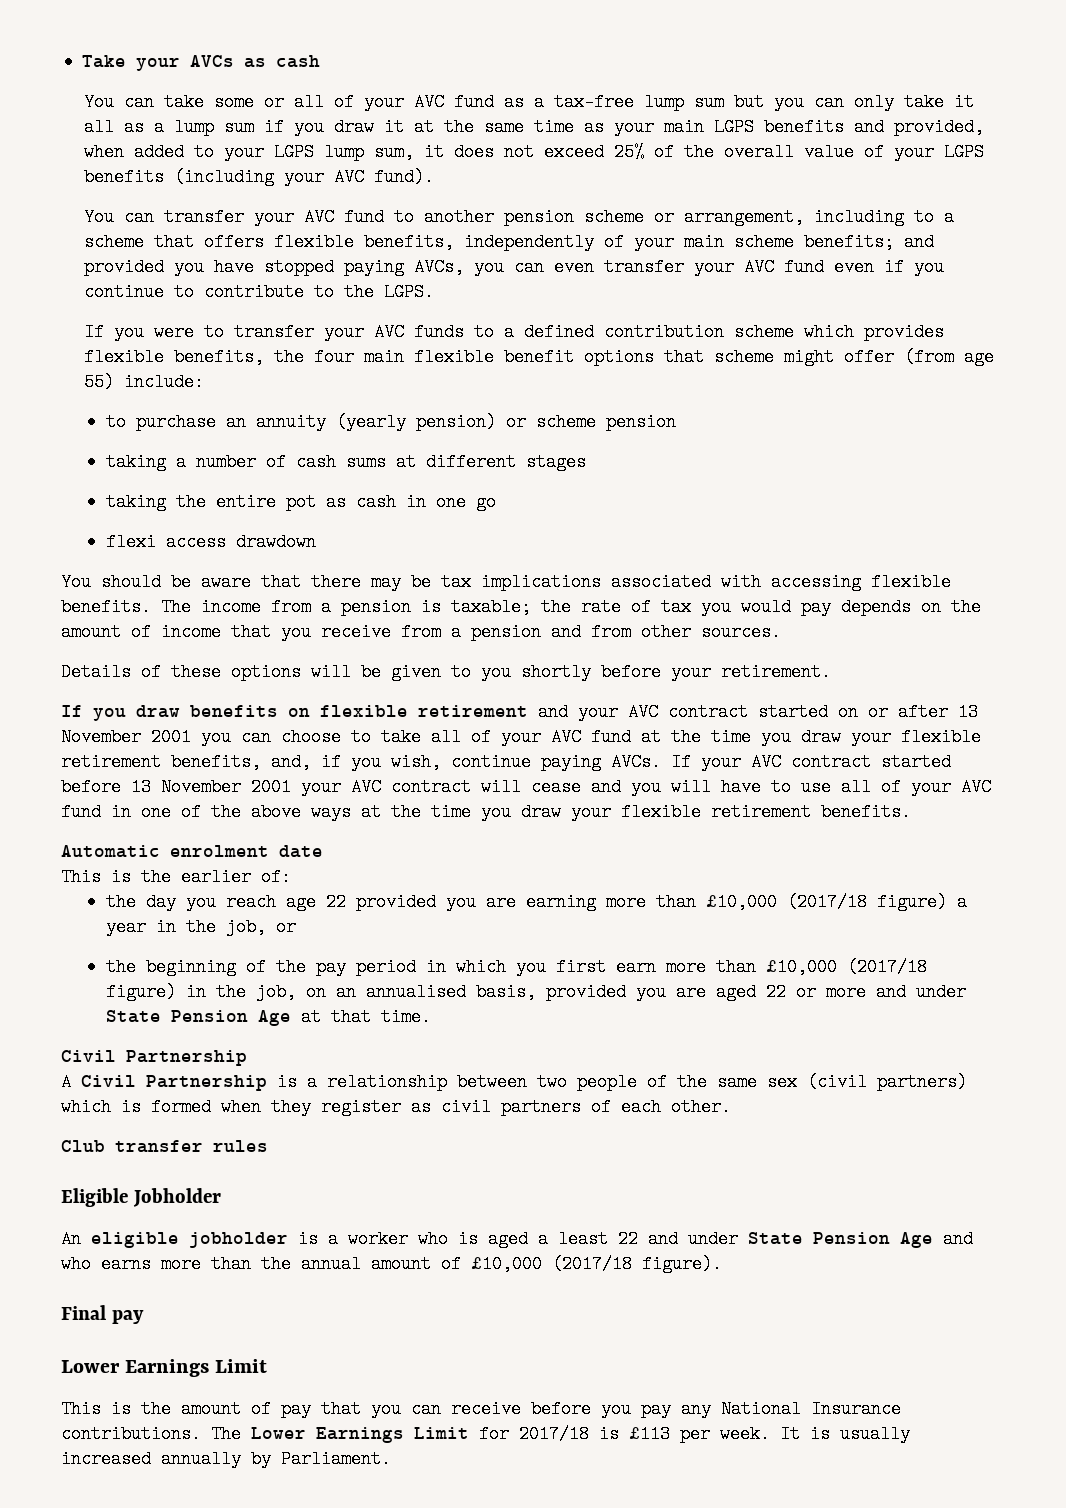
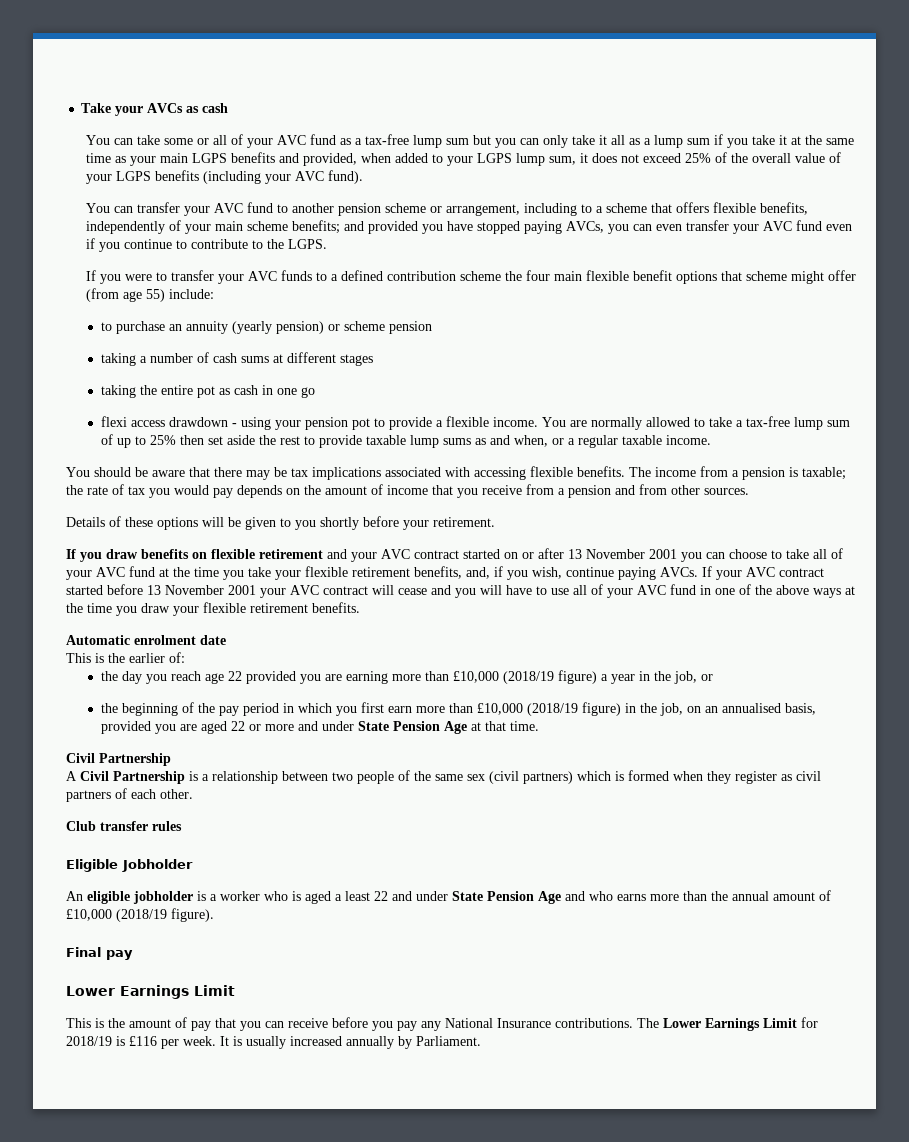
- You can take some or all of your AVC fund as a tax-free lump sum but you can only take it all as a lump sum if you draw it at the same time as your main LGPS benefits and provided, when added to your LGPS lump sum, it does not exceed 25% of the overall value of your LGPS benefits (including your AVC fund).
+ You can take some or all of your AVC fund as a tax-free lump sum but you can only take it all as a lump sum if you take it at the same time as your main LGPS benefits and provided, when added to your LGPS lump sum, it does not exceed 25% of the overall value of your LGPS benefits (including your AVC fund).
- If you were to transfer your AVC funds to a defined contribution scheme which provides flexible benefits, the four main flexible benefit options that scheme might offer (from age 55) include:
+ If you were to transfer your AVC funds to a defined contribution scheme the four main flexible benefit options that scheme might offer (from age 55) include:
- flexi access drawdown
+ flexi access drawdown - using your pension pot to provide a flexible income. You are normally allowed to take a tax-free lump sum of up to 25% then set aside the rest to provide taxable lump sums as and when, or a regular taxable income.
- If you draw benefits on flexible retirement and your AVC contract started on or after 13 November 2001 you can choose to take all of your AVC fund at the time you draw your flexible retirement benefits, and, if you wish, continue paying AVCs.
+ If you draw benefits on flexible retirement and your AVC contract started on or after 13 November 2001 you can choose to take all of your AVC fund at the time you take your flexible retirement benefits, and, if you wish, continue paying AVCs.
- the day you reach age 22 provided you are earning more than £10,000 (2017/18 figure) a year in the job, or
+ the day you reach age 22 provided you are earning more than £10,000 (2018/19 figure) a year in the job, or
- the beginning of the pay period in which you first earn more than £10,000 (2017/18 figure) in the job, on an annualised basis, provided you are aged 22 or more and under State Pension Age at that time.
+ the beginning of the pay period in which you first earn more than £10,000 (2018/19 figure) in the job, on an annualised basis, provided you are aged 22 or more and under State Pension Age at that time.
- An eligible jobholder is a worker who is aged a least 22 and under State Pension Age and who earns more than the annual amount of £10,000 (2017/18 figure).
+ An eligible jobholder is a worker who is aged a least 22 and under State Pension Age and who earns more than the annual amount of £10,000 (2018/19 figure).
- The Lower Earnings Limit for 2017/18 is £113 per week.
+ The Lower Earnings Limit for 2018/19 is £116 per week.

